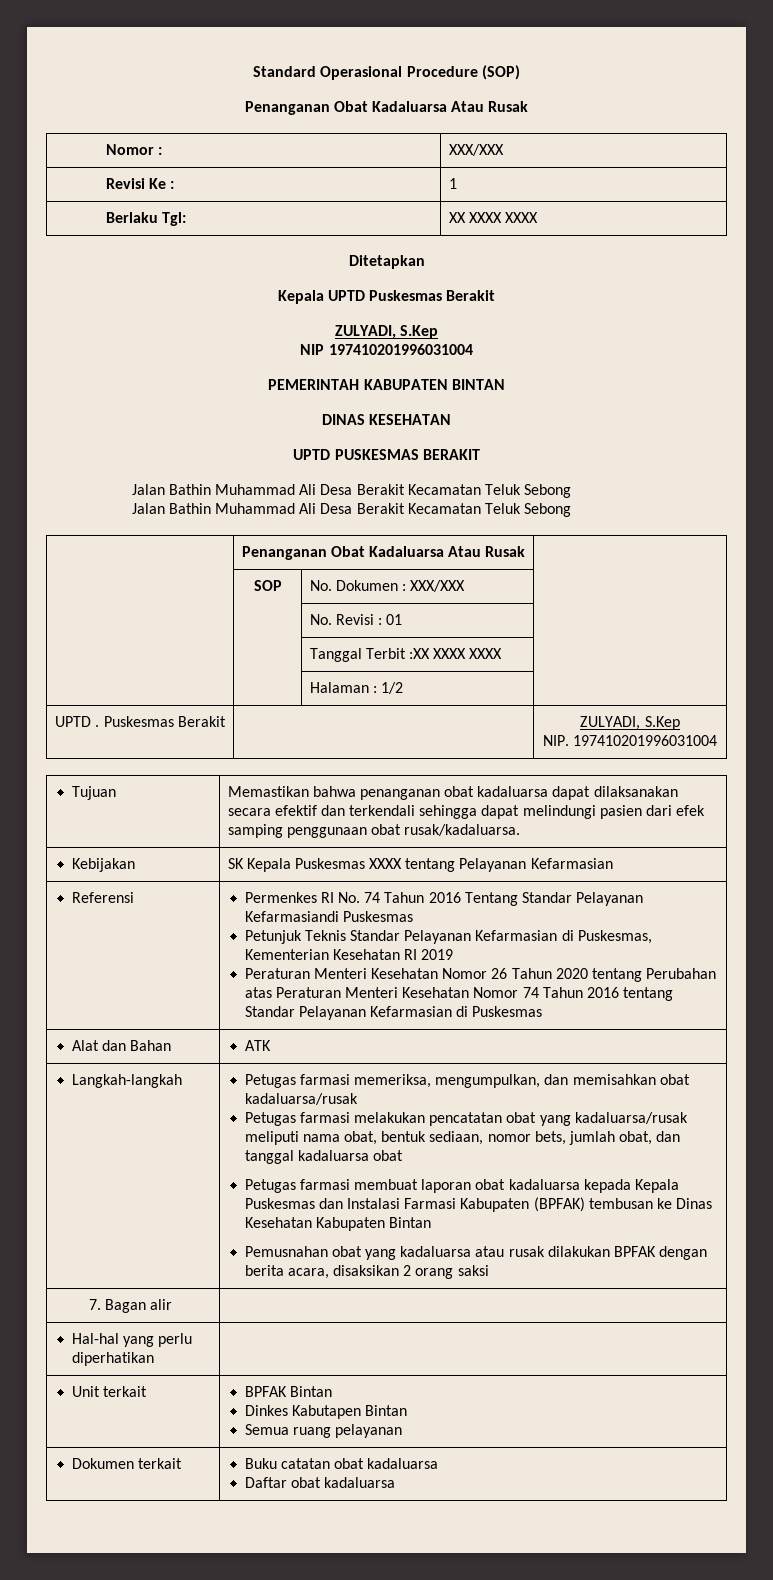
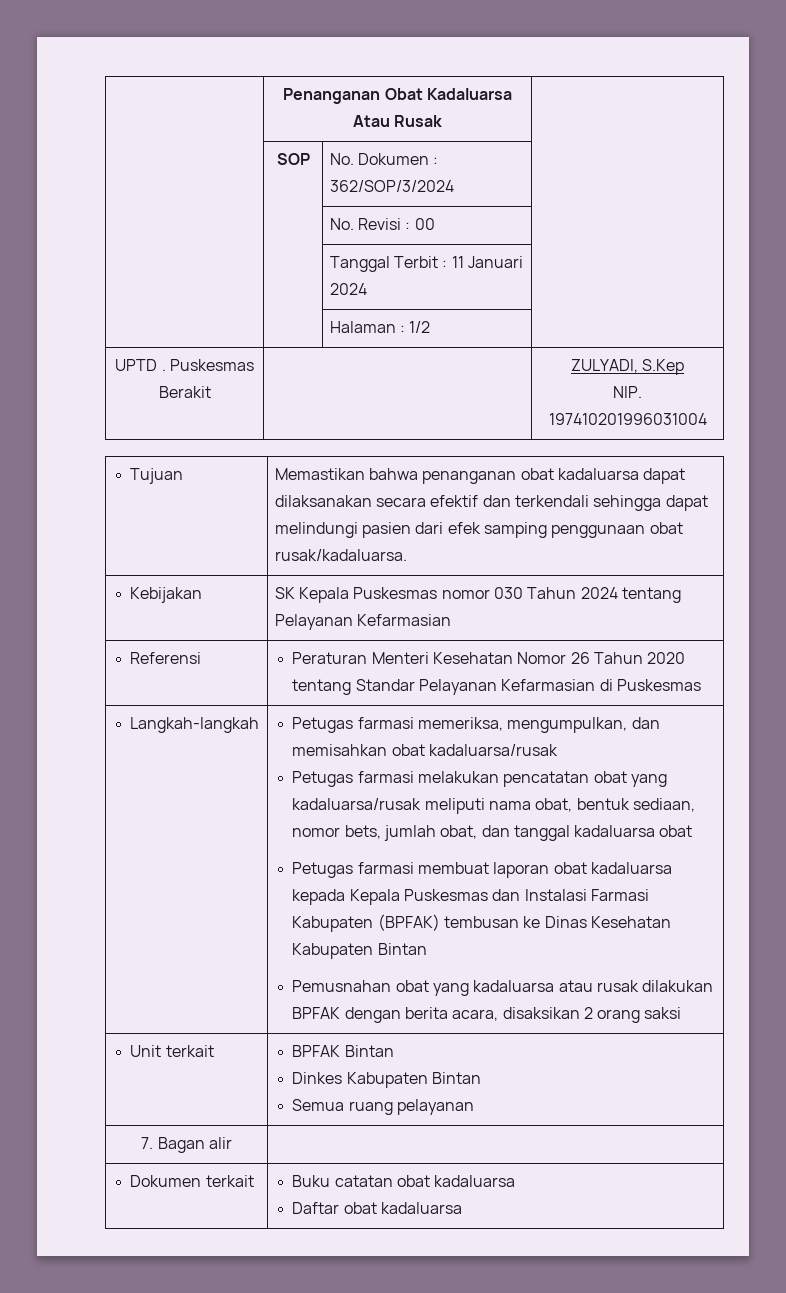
- Standard Operasional Procedure (SOP)
- Penanganan Obat Kadaluarsa Atau Rusak
- Nomor : | XXX/XXX
- Revisi Ke : | 1
- Berlaku Tgl: | XX XXXX XXXX
- Ditetapkan
- Kepala UPTD Puskesmas Berakit
- ZULYADI, S.Kep
- NIP 197410201996031004
- PEMERINTAH KABUPATEN BINTAN
- DINAS KESEHATAN
- UPTD PUSKESMAS BERAKIT
- Jalan Bathin Muhammad Ali Desa Berakit Kecamatan Teluk Sebong
- Jalan Bathin Muhammad Ali Desa Berakit Kecamatan Teluk Sebong
- | SOP | No. Dokumen : XXX/XXX |
+ | SOP | No. Dokumen : 362/SOP/3/2024 |
- | | No. Revisi : 01 |
+ | | No. Revisi : 00 |
- | | Tanggal Terbit :XX XXXX XXXX |
+ | | Tanggal Terbit : 11 Januari 2024 |
- Kebijakan | SK Kepala Puskesmas XXXX tentang Pelayanan Kefarmasian
+ Kebijakan | SK Kepala Puskesmas nomor 030 Tahun 2024 tentang Pelayanan Kefarmasian
- Permenkes RI No. 74 Tahun 2016 Tentang Standar Pelayanan Kefarmasiandi Puskesmas
- Petunjuk Teknis Standar Pelayanan Kefarmasian di Puskesmas, Kementerian Kesehatan RI 2019
- Peraturan Menteri Kesehatan Nomor 26 Tahun 2020 tentang Perubahan atas Peraturan Menteri Kesehatan Nomor 74 Tahun 2016 tentang Standar Pelayanan Kefarmasian di Puskesmas
+ Peraturan Menteri Kesehatan Nomor 26 Tahun 2020 tentang Standar Pelayanan Kefarmasian di Puskesmas
- Alat dan Bahan | ATK
- 7. Bagan alir |
- Hal-hal yang perlu diperhatikan |
  Unit terkait | BPFAK Bintan
- Dinkes Kabutapen Bintan
+ Dinkes Kabupaten Bintan
+ 7. Bagan alir |

